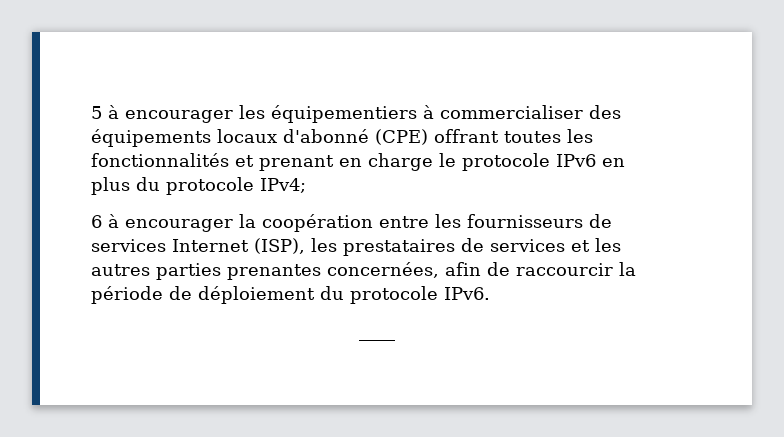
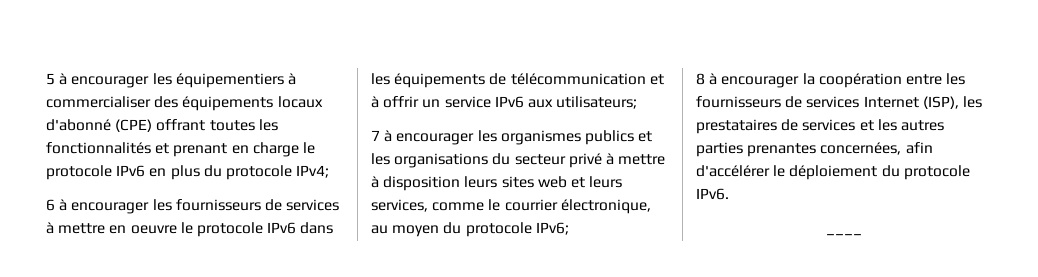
- 6 à encourager la coopération entre les fournisseurs de services Internet (ISP), les prestataires de services et les autres parties prenantes concernées, afin de raccourcir la période de déploiement du protocole IPv6.
+ 6 à encourager les fournisseurs de services à mettre en oeuvre le protocole IPv6 dans les équipements de télécommunication et à offrir un service IPv6 aux utilisateurs;
+ 7 à encourager les organismes publics et les organisations du secteur privé à mettre à disposition leurs sites web et leurs services, comme le courrier électronique, au moyen du protocole IPv6;
+ 8 à encourager la coopération entre les fournisseurs de services Internet (ISP), les prestataires de services et les autres parties prenantes concernées, afin d'accélérer le déploiement du protocole IPv6.

